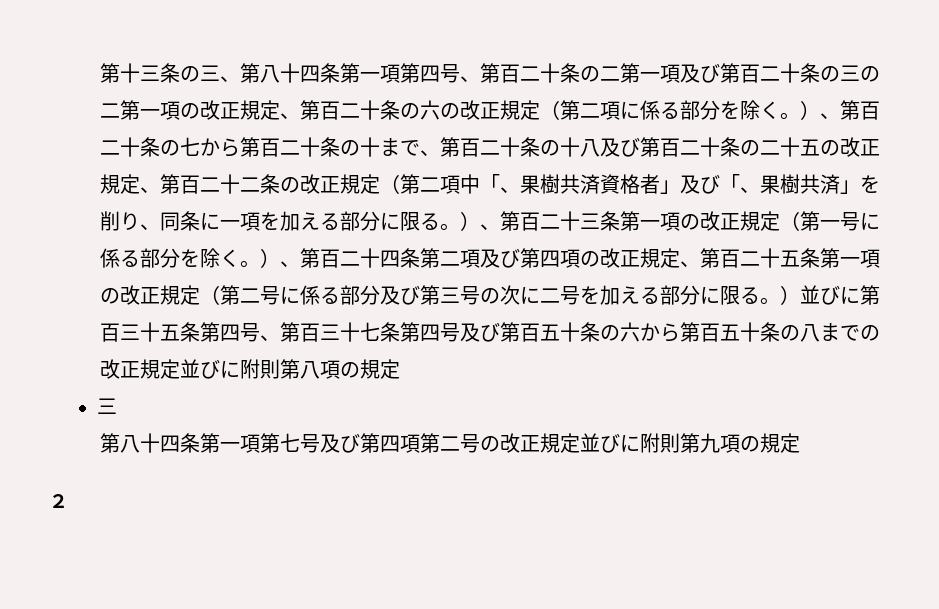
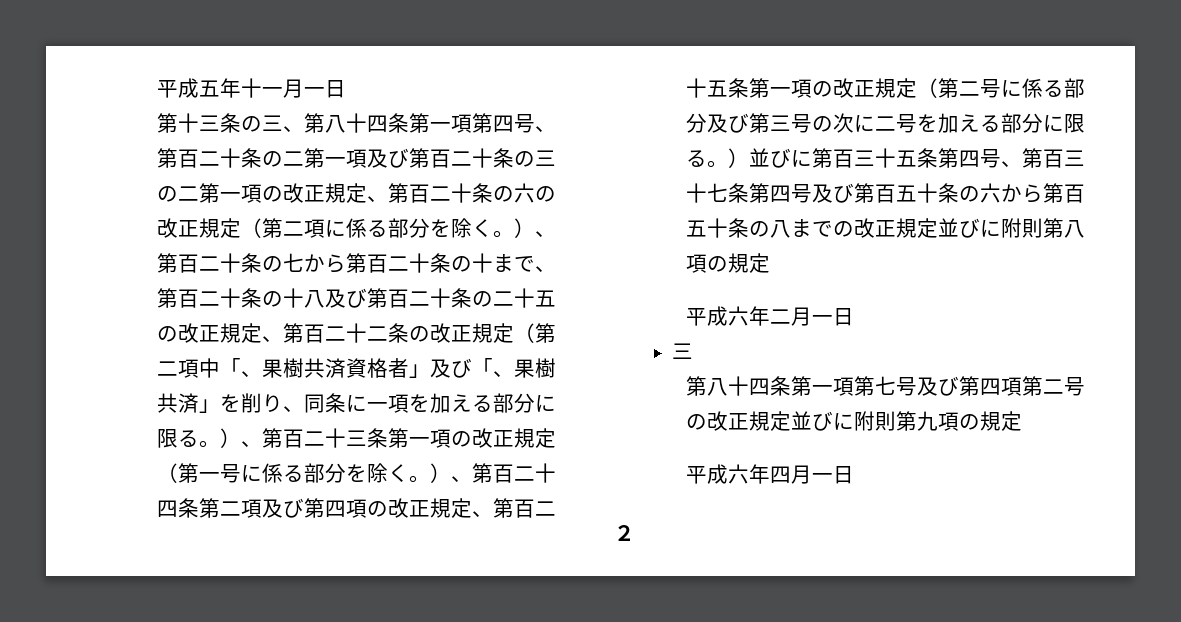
+ 平成五年十一月一日
+ 平成六年二月一日
+ 平成六年四月一日

